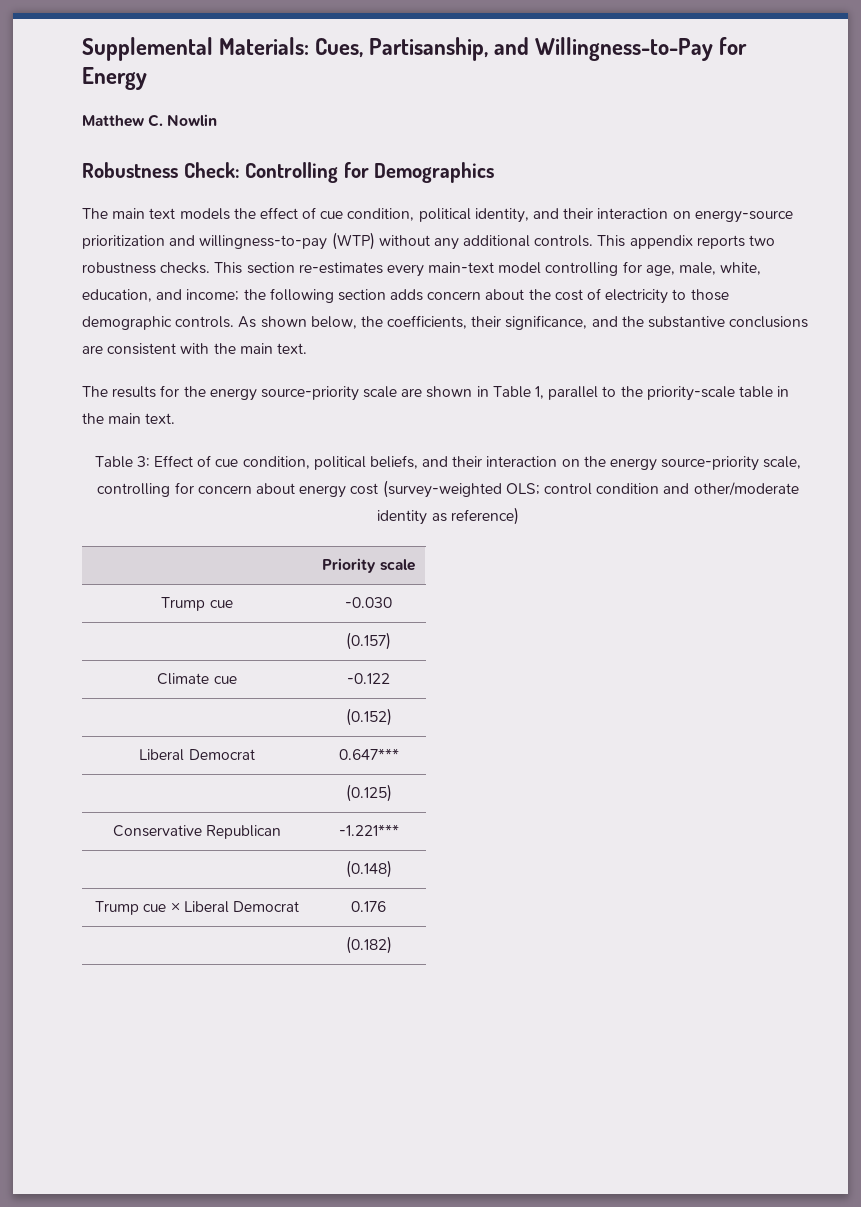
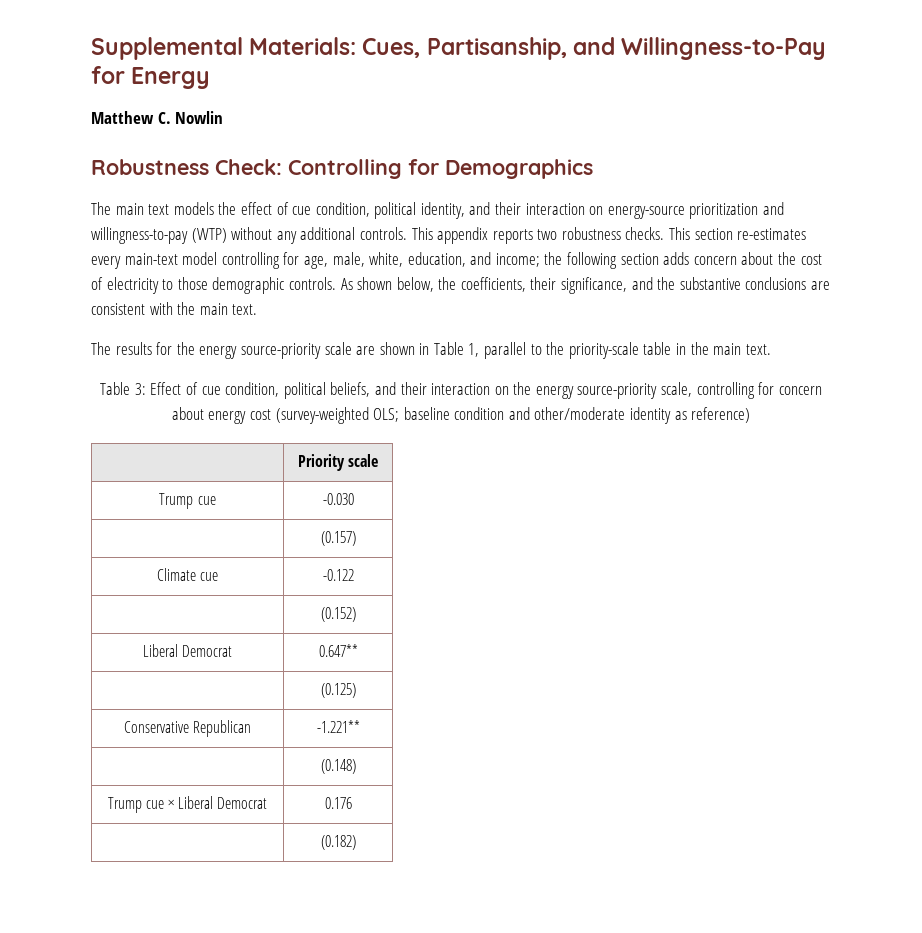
- Table 3: Effect of cue condition, political beliefs, and their interaction on the energy source-priority scale, controlling for concern about energy cost (survey-weighted OLS; control condition and other/moderate identity as reference)
+ Table 3: Effect of cue condition, political beliefs, and their interaction on the energy source-priority scale, controlling for concern about energy cost (survey-weighted OLS; baseline condition and other/moderate identity as reference)
- Liberal Democrat | 0.647***
+ Liberal Democrat | 0.647**
- Conservative Republican | -1.221***
+ Conservative Republican | -1.221**

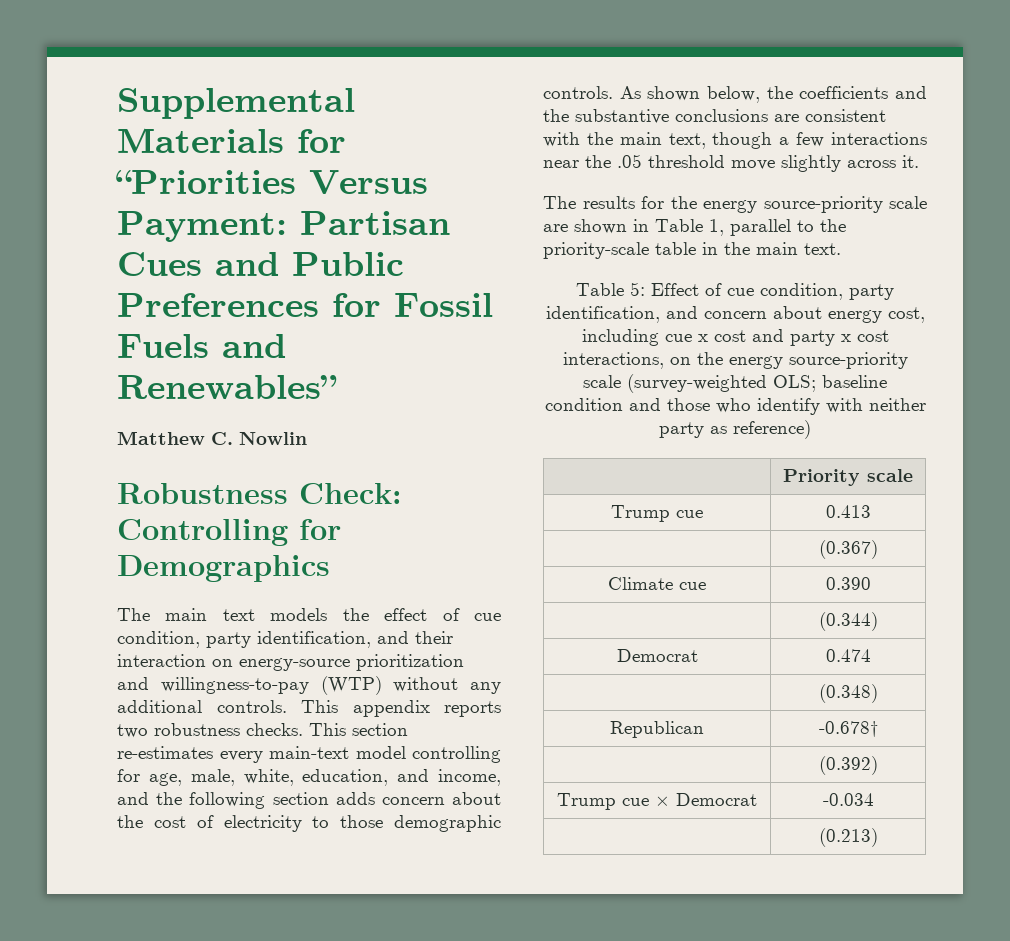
- Supplemental Materials: Cues, Partisanship, and Willingness-to-Pay for Energy
+ Supplemental Materials for “Priorities Versus Payment: Partisan Cues and Public Preferences for Fossil Fuels and Renewables”
- The main text models the effect of cue condition, political identity, and their interaction on energy-source prioritization and willingness-to-pay (WTP) without any additional controls.
+ The main text models the effect of cue condition, party identification, and their interaction on energy-source prioritization and willingness-to-pay (WTP) without any additional controls.
- This section re-estimates every main-text model controlling for age, male, white, education, and income; the following section adds concern about the cost of electricity to those demographic controls.
+ This section re-estimates every main-text model controlling for age, male, white, education, and income, and the following section adds concern about the cost of electricity to those demographic controls.
- As shown below, the coefficients, their significance, and the substantive conclusions are consistent with the main text.
+ As shown below, the coefficients and the substantive conclusions are consistent with the main text, though a few interactions near the .05 threshold move slightly across it.
- Table 3: Effect of cue condition, political beliefs, and their interaction on the energy source-priority scale, controlling for concern about energy cost (survey-weighted OLS; baseline condition and other/moderate identity as reference)
+ Table 5: Effect of cue condition, party identification, and concern about energy cost, including cue x cost and party x cost interactions, on the energy source-priority scale (survey-weighted OLS; baseline condition and those who identify with neither party as reference)
- Trump cue | -0.030
- | (0.157)
+ Trump cue | 0.413
+ | (0.367)
- Climate cue | -0.122
- | (0.152)
- Liberal Democrat | 0.647**
- | (0.125)
- Conservative Republican | -1.221**
- | (0.148)
+ Climate cue | 0.390
+ | (0.344)
+ Democrat | 0.474
+ | (0.348)
+ Republican | -0.678†
+ | (0.392)
- Trump cue × Liberal Democrat | 0.176
- | (0.182)
+ Trump cue × Democrat | -0.034
+ | (0.213)

